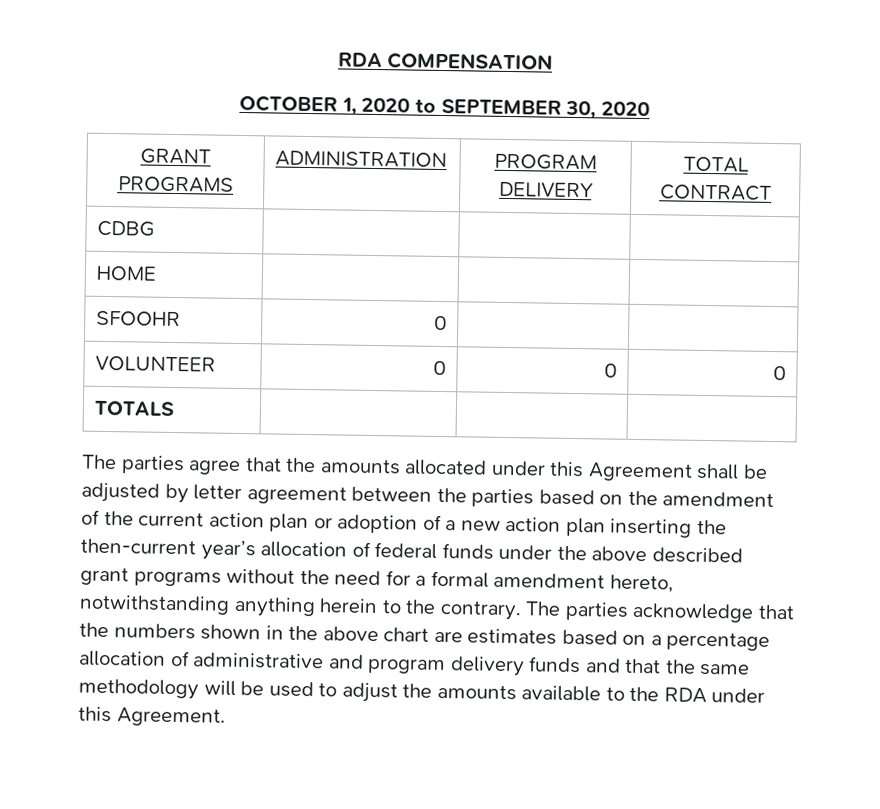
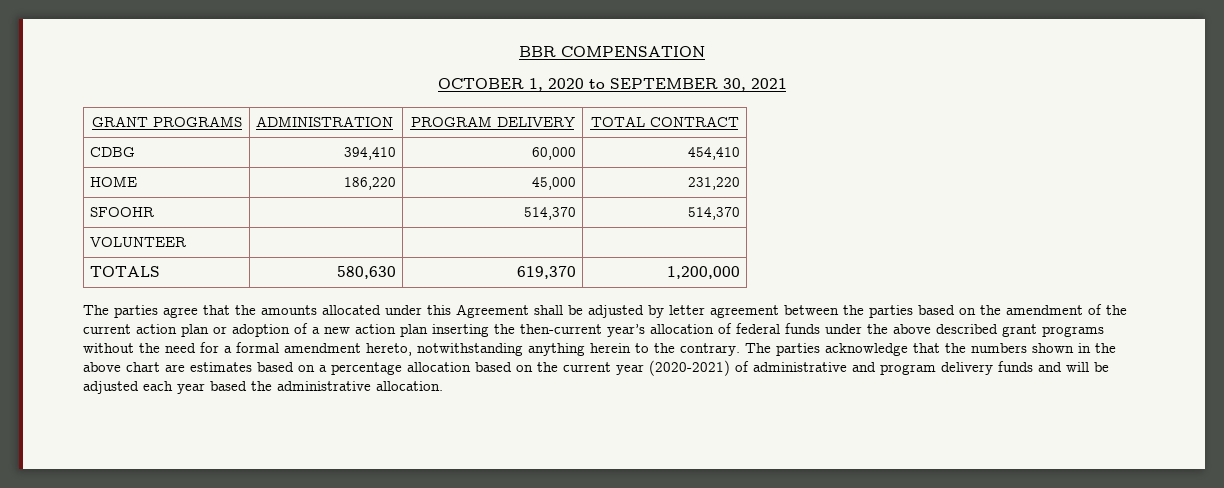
- RDA COMPENSATION
+ BBR COMPENSATION
- OCTOBER 1, 2020 to SEPTEMBER 30, 2020
+ OCTOBER 1, 2020 to SEPTEMBER 30, 2021
- CDBG | | |
- HOME | | |
- SFOOHR | 0 | |
- VOLUNTEER | 0 | 0 | 0
- TOTALS | | |
+ CDBG | 394,410 | 60,000 | 454,410
+ HOME | 186,220 | 45,000 | 231,220
+ SFOOHR | | 514,370 | 514,370
+ VOLUNTEER | | |
+ TOTALS | 580,630 | 619,370 | 1,200,000
- The parties acknowledge that the numbers shown in the above chart are estimates based on a percentage allocation of administrative and program delivery funds and that the same methodology will be used to adjust the amounts available to the RDA under this Agreement.
+ The parties acknowledge that the numbers shown in the above chart are estimates based on a percentage allocation based on the current year (2020-2021) of administrative and program delivery funds and will be adjusted each year based the administrative allocation.

